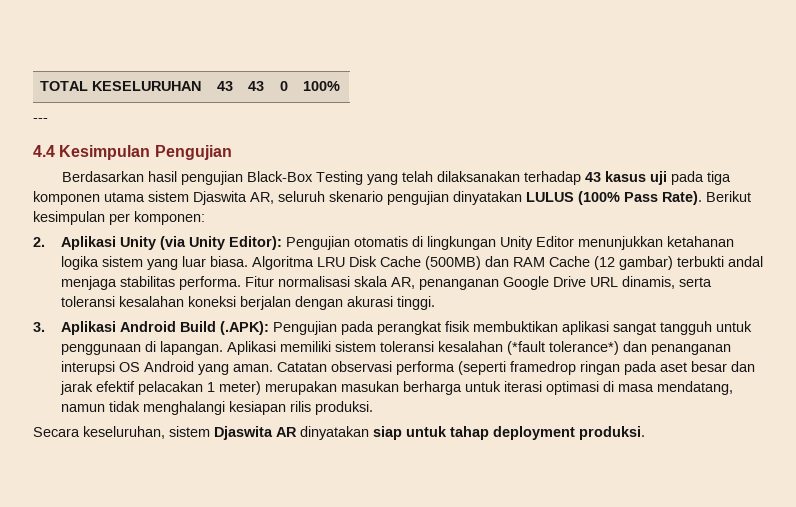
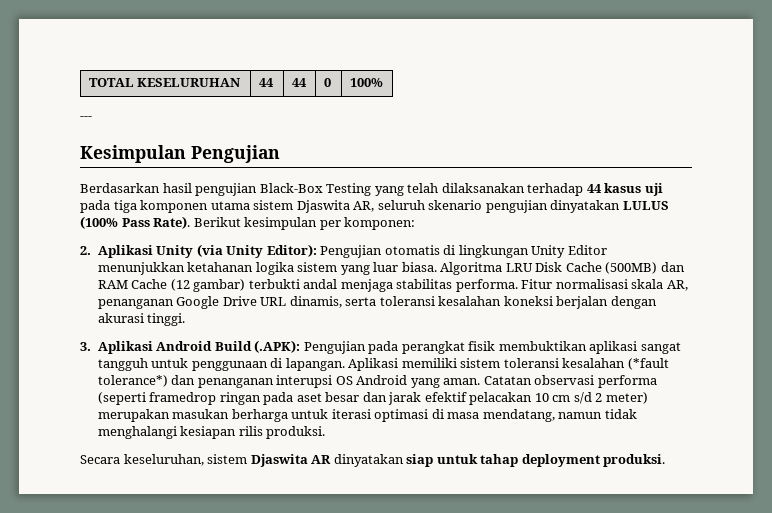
- TOTAL KESELURUHAN | 43 | 43 | 0 | 100%
+ TOTAL KESELURUHAN | 44 | 44 | 0 | 100%
- 4.4 Kesimpulan Pengujian
+ Kesimpulan Pengujian
- Berdasarkan hasil pengujian Black-Box Testing yang telah dilaksanakan terhadap 43 kasus uji pada tiga komponen utama sistem Djaswita AR, seluruh skenario pengujian dinyatakan LULUS (100% Pass Rate).
+ Berdasarkan hasil pengujian Black-Box Testing yang telah dilaksanakan terhadap 44 kasus uji pada tiga komponen utama sistem Djaswita AR, seluruh skenario pengujian dinyatakan LULUS (100% Pass Rate).
- Catatan observasi performa (seperti framedrop ringan pada aset besar dan jarak efektif pelacakan 1 meter) merupakan masukan berharga untuk iterasi optimasi di masa mendatang, namun tidak menghalangi kesiapan rilis produksi.
+ Catatan observasi performa (seperti framedrop ringan pada aset besar dan jarak efektif pelacakan 10 cm s/d 2 meter) merupakan masukan berharga untuk iterasi optimasi di masa mendatang, namun tidak menghalangi kesiapan rilis produksi.

